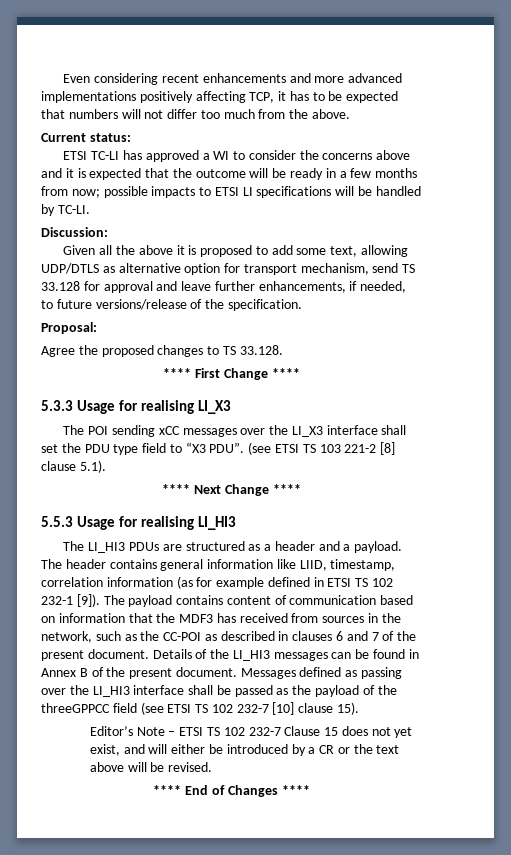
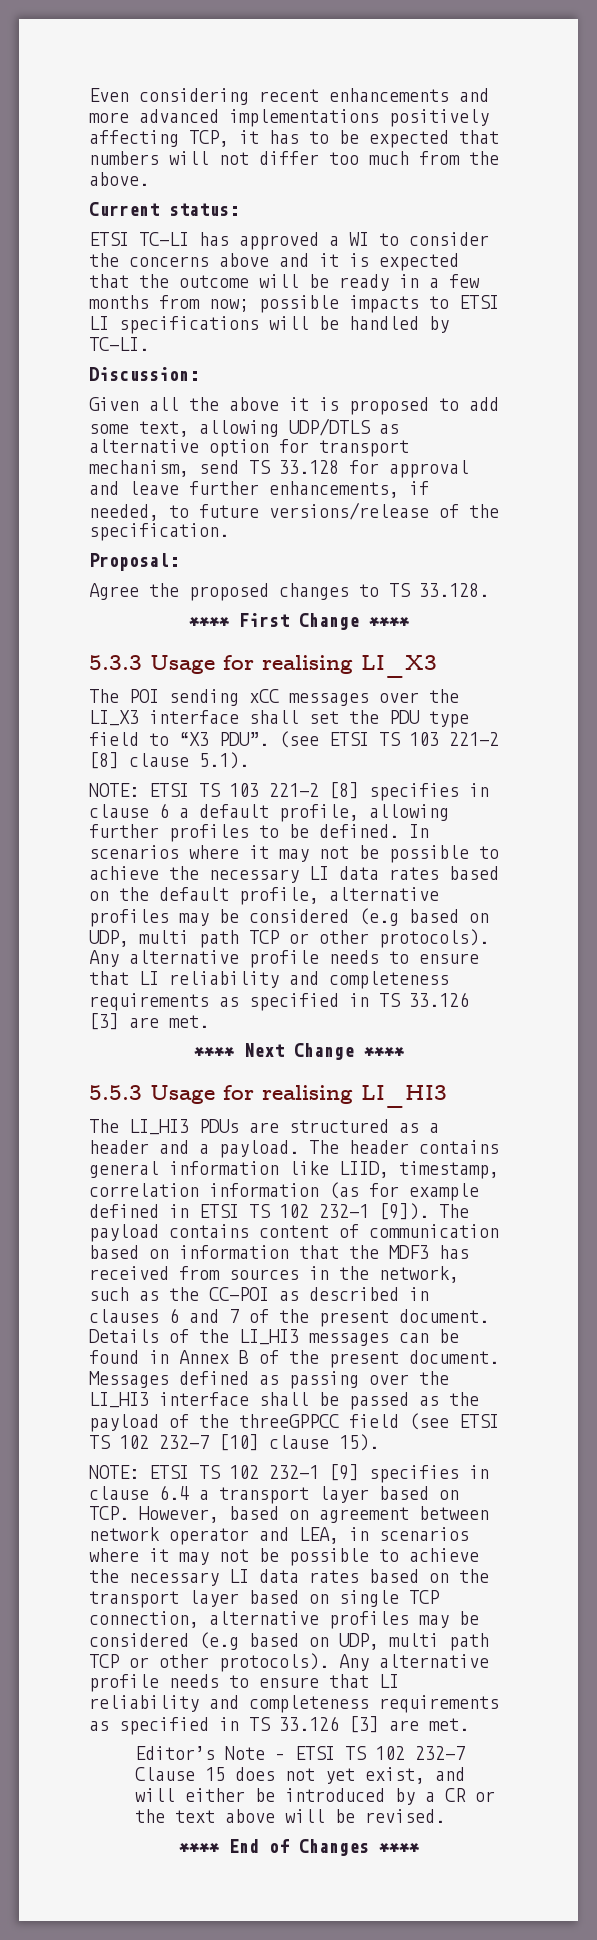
+ NOTE: ETSI TS 103 221-2 [8] specifies in clause 6 a default profile, allowing further profiles to be defined. In scenarios where it may not be possible to achieve the necessary LI data rates based on the default profile, alternative profiles may be considered (e.g based on UDP, multi path TCP or other protocols). Any alternative profile needs to ensure that LI reliability and completeness requirements as specified in TS 33.126 [3] are met.
+ NOTE: ETSI TS 102 232-1 [9] specifies in clause 6.4 a transport layer based on TCP. However, based on agreement between network operator and LEA, in scenarios where it may not be possible to achieve the necessary LI data rates based on the transport layer based on single TCP connection, alternative profiles may be considered (e.g based on UDP, multi path TCP or other protocols). Any alternative profile needs to ensure that LI reliability and completeness requirements as specified in TS 33.126 [3] are met.

